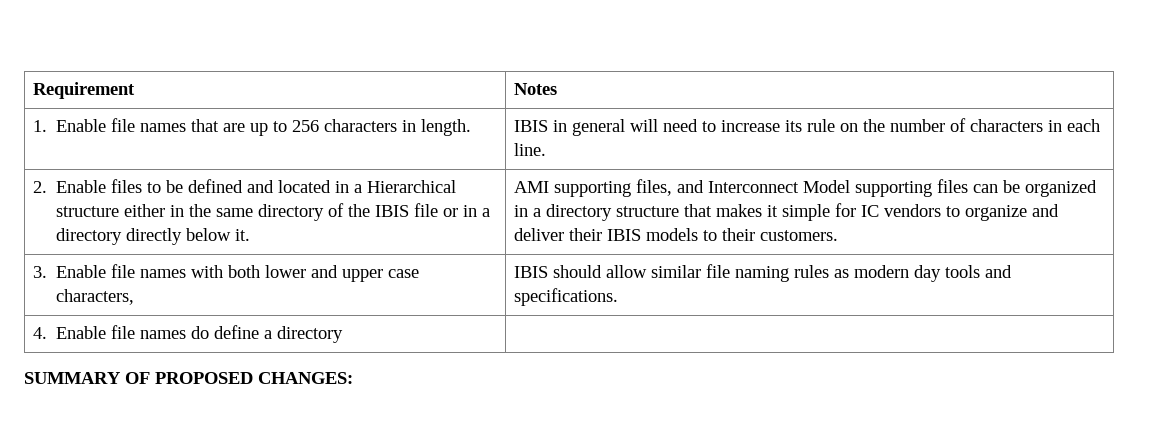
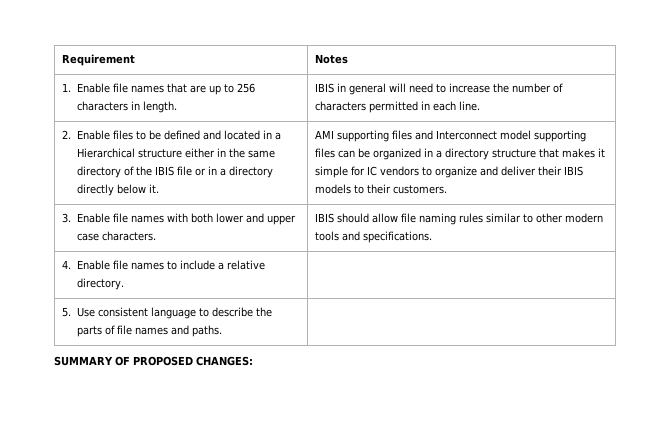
- 1. Enable file names that are up to 256 characters in length. | IBIS in general will need to increase its rule on the number of characters in each line.
+ 1. Enable file names that are up to 256 characters in length. | IBIS in general will need to increase the number of characters permitted in each line.
- AMI supporting files, and Interconnect Model supporting files can be organized in a directory structure that makes it simple for IC vendors to organize and deliver their IBIS models to their customers.
+ AMI supporting files and Interconnect model supporting files can be organized in a directory structure that makes it simple for IC vendors to organize and deliver their IBIS models to their customers.
- 3. Enable file names with both lower and upper case characters, | IBIS should allow similar file naming rules as modern day tools and specifications.
+ 3. Enable file names with both lower and upper case characters. | IBIS should allow file naming rules similar to other modern tools and specifications.
- 4. Enable file names do define a directory |
+ 4. Enable file names to include a relative directory. |
+ 5. Use consistent language to describe the parts of file names and paths. |

